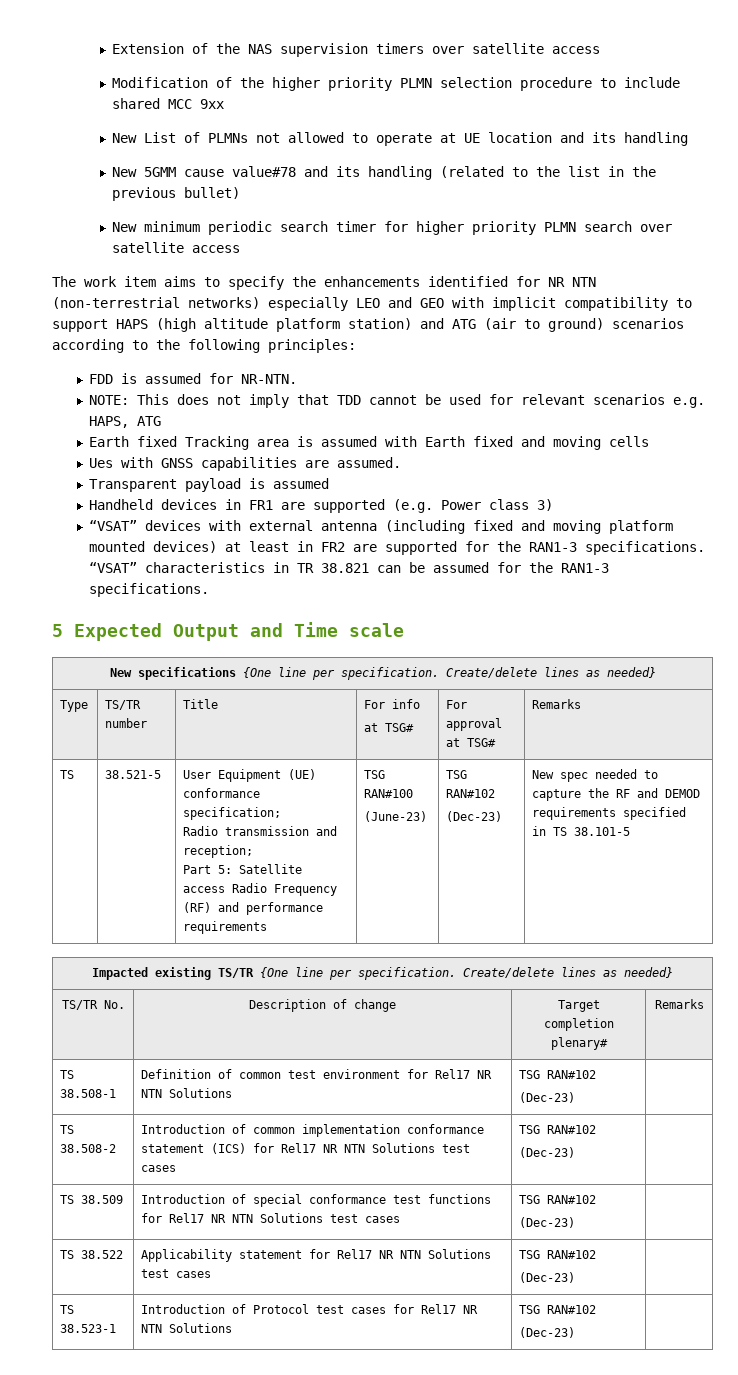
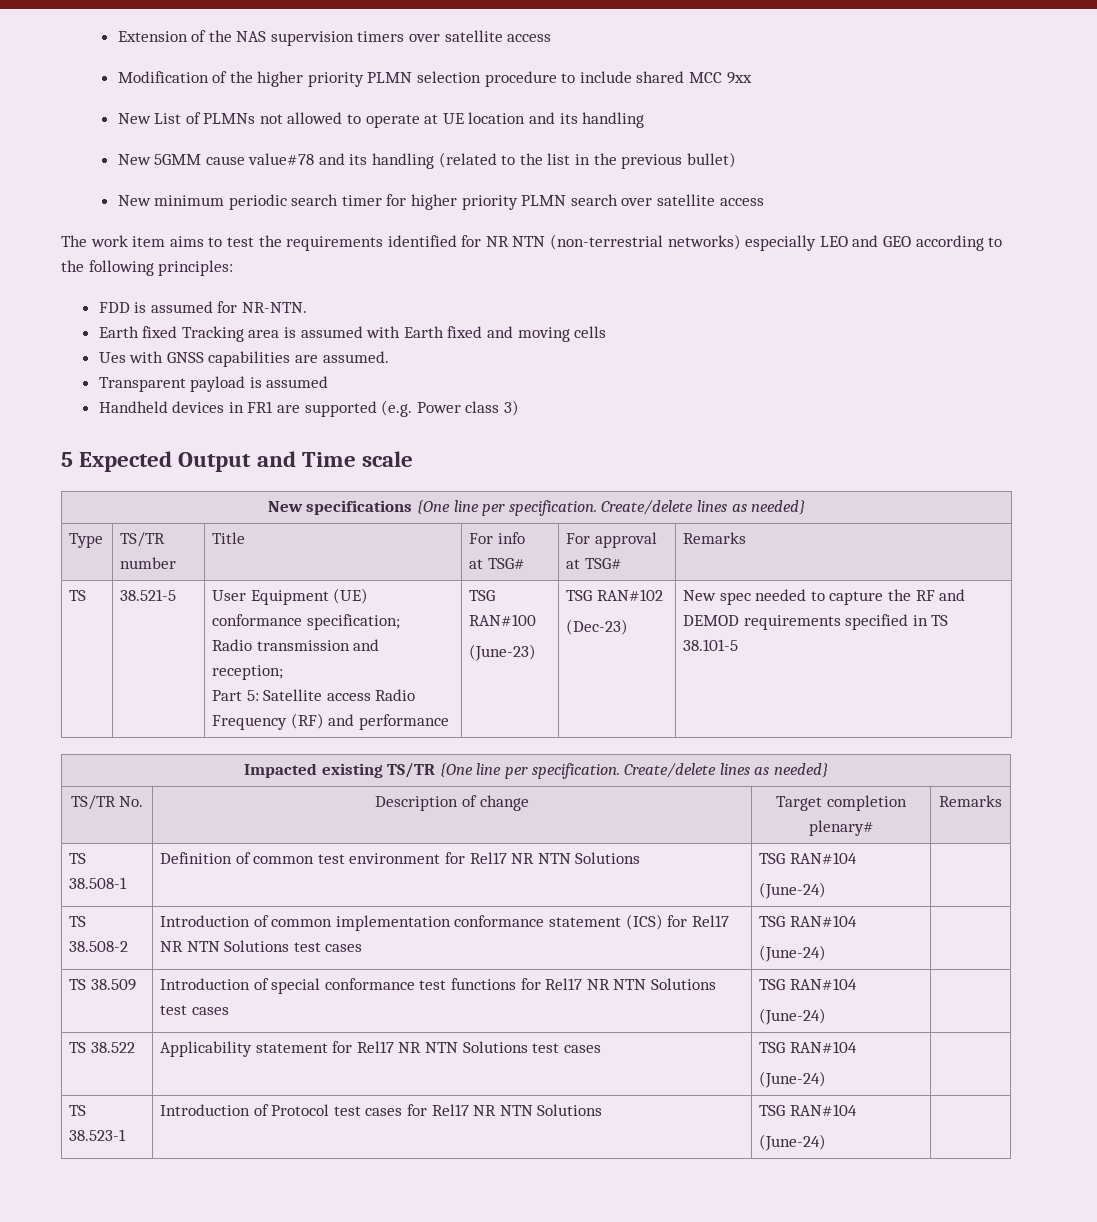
- The work item aims to specify the enhancements identified for NR NTN (non-terrestrial networks) especially LEO and GEO with implicit compatibility to support HAPS (high altitude platform station) and ATG (air to ground) scenarios according to the following principles:
+ The work item aims to test the requirements identified for NR NTN (non-terrestrial networks) especially LEO and GEO according to the following principles:
- NOTE: This does not imply that TDD cannot be used for relevant scenarios e.g. HAPS, ATG
- “VSAT” devices with external antenna (including fixed and moving platform mounted devices) at least in FR2 are supported for the RAN1-3 specifications. “VSAT” characteristics in TR 38.821 can be assumed for the RAN1-3 specifications.
- Part 5: Satellite access Radio Frequency (RF) and performance requirements
+ Part 5: Satellite access Radio Frequency (RF) and performance
- TS 38.508-1 | Definition of common test environment for Rel17 NR NTN Solutions | TSG RAN#102
- (Dec-23) |
+ TS 38.508-1 | Definition of common test environment for Rel17 NR NTN Solutions | TSG RAN#104
+ (June-24) |
- TS 38.508-2 | Introduction of common implementation conformance statement (ICS) for Rel17 NR NTN Solutions test cases | TSG RAN#102
- (Dec-23) |
+ TS 38.508-2 | Introduction of common implementation conformance statement (ICS) for Rel17 NR NTN Solutions test cases | TSG RAN#104
+ (June-24) |
- TS 38.509 | Introduction of special conformance test functions for Rel17 NR NTN Solutions test cases | TSG RAN#102
- (Dec-23) |
+ TS 38.509 | Introduction of special conformance test functions for Rel17 NR NTN Solutions test cases | TSG RAN#104
+ (June-24) |
- TS 38.522 | Applicability statement for Rel17 NR NTN Solutions test cases | TSG RAN#102
- (Dec-23) |
+ TS 38.522 | Applicability statement for Rel17 NR NTN Solutions test cases | TSG RAN#104
+ (June-24) |
- TS 38.523-1 | Introduction of Protocol test cases for Rel17 NR NTN Solutions | TSG RAN#102
- (Dec-23) |
+ TS 38.523-1 | Introduction of Protocol test cases for Rel17 NR NTN Solutions | TSG RAN#104
+ (June-24) |

